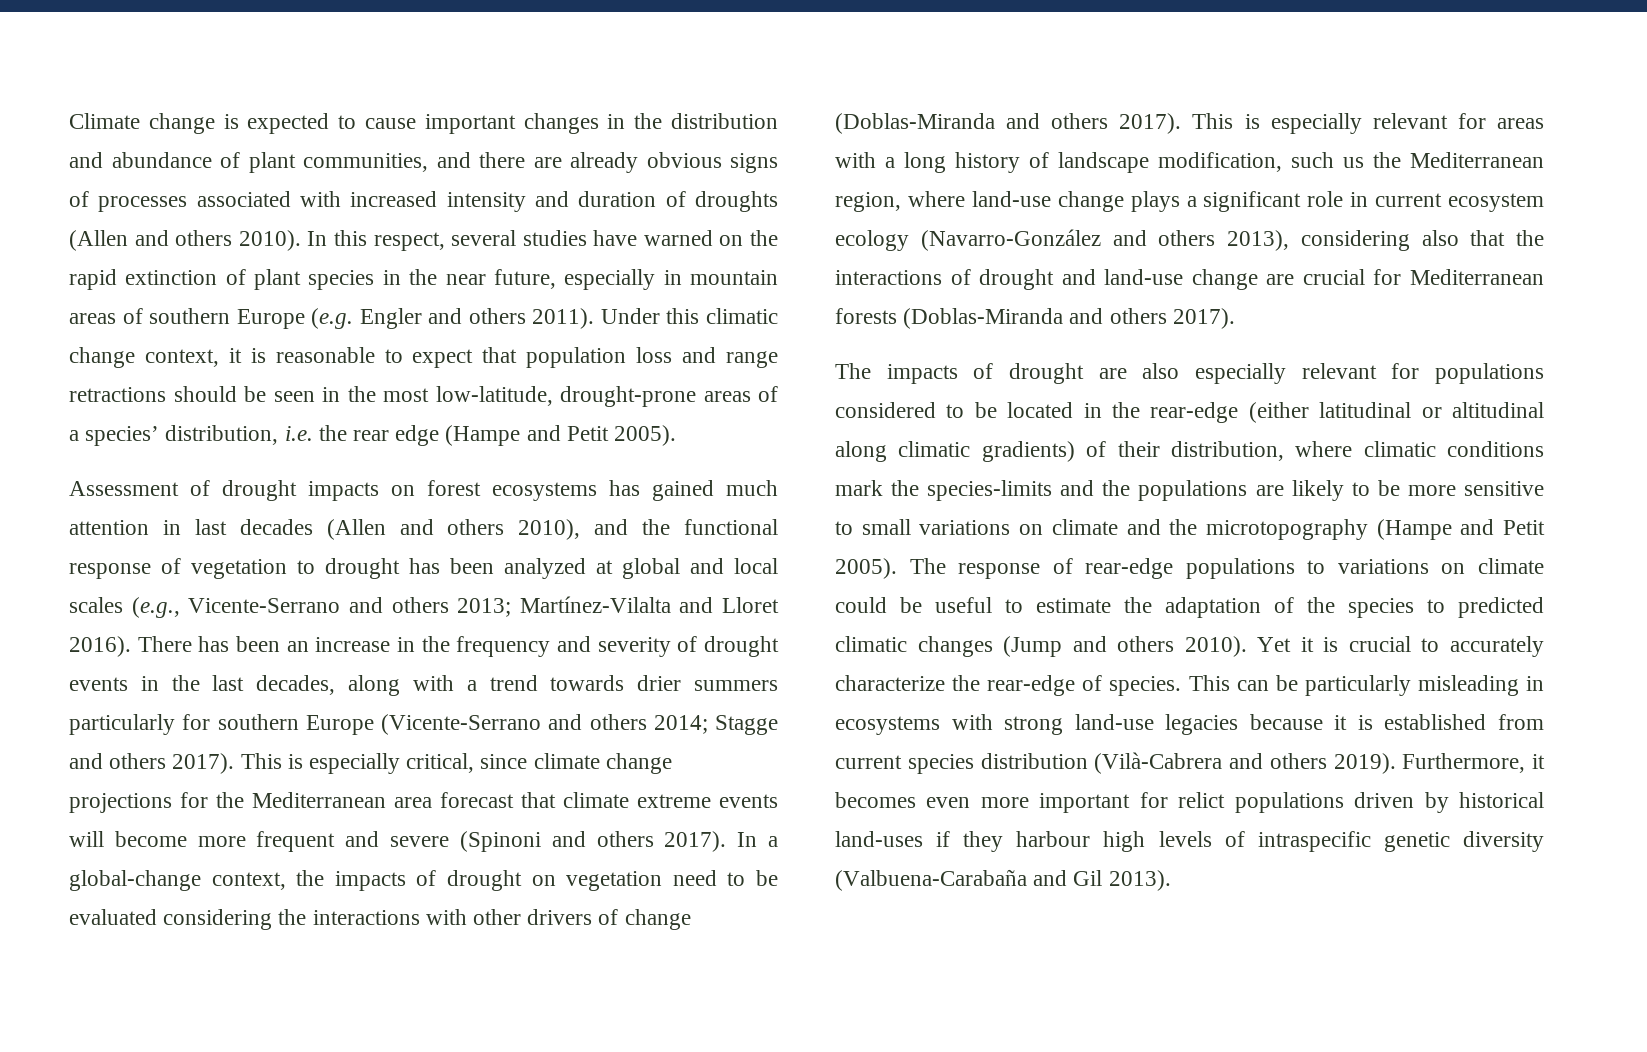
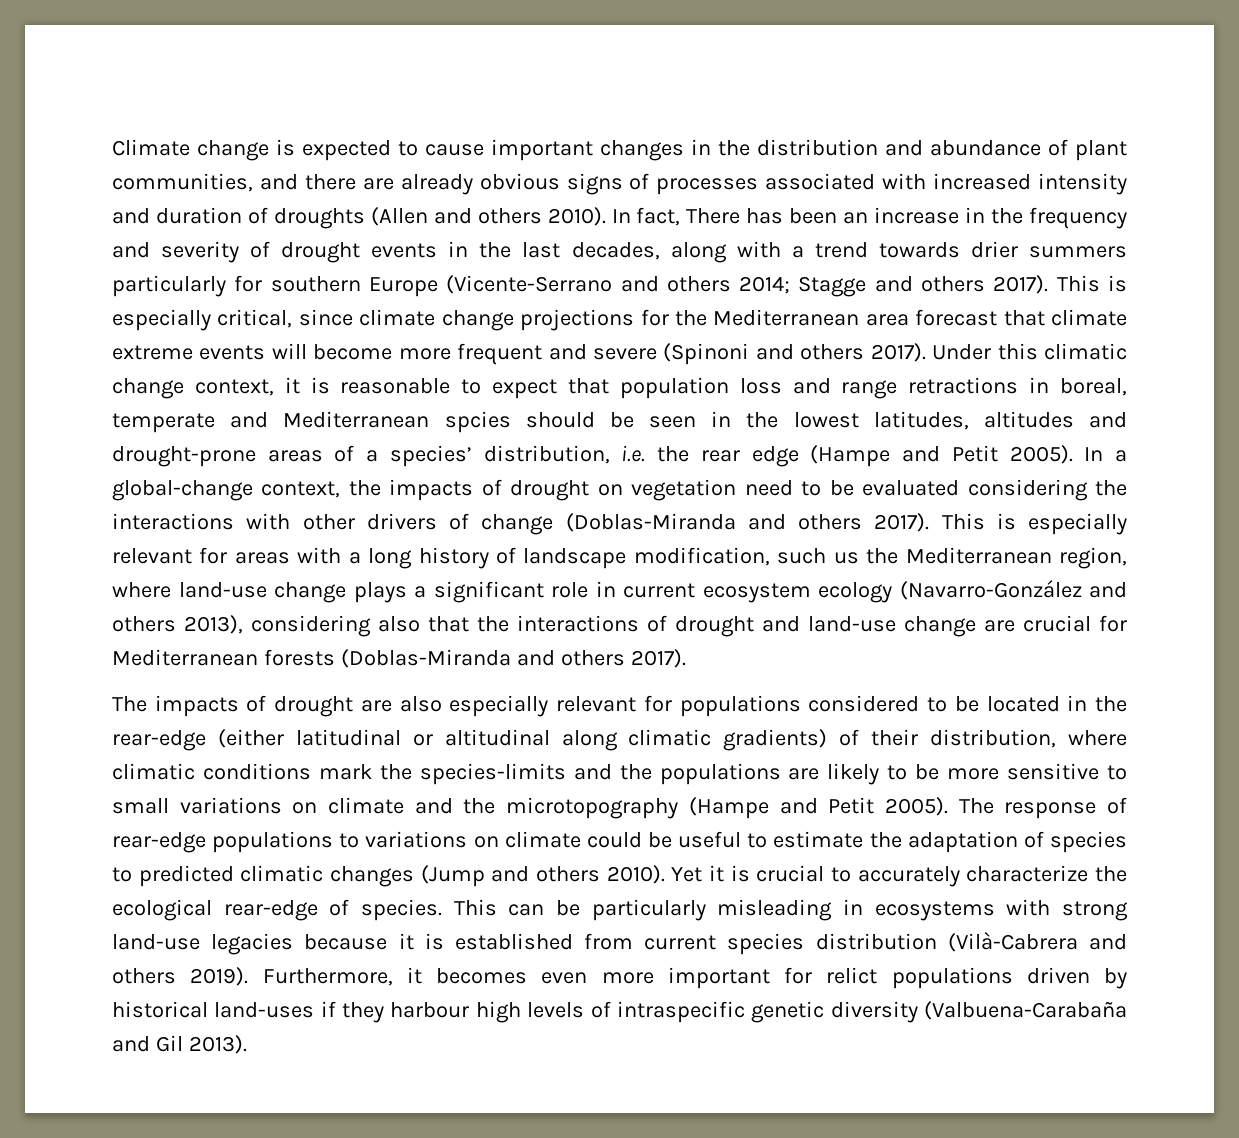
- In this respect, several studies have warned on the rapid extinction of plant species in the near future, especially in mountain areas of southern Europe (e.g. Engler and others 2011). Under this climatic change context, it is reasonable to expect that population loss and range retractions should be seen in the most low-latitude, drought-prone areas of a species’ distribution, i.e. the rear edge (Hampe and Petit 2005).
- Assessment of drought impacts on forest ecosystems has gained much attention in last decades (Allen and others 2010), and the functional response of vegetation to drought has been analyzed at global and local scales (e.g., Vicente-Serrano and others 2013; Martínez-Vilalta and Lloret 2016). There has been an increase in the frequency and severity of drought events in the last decades, along with a trend towards drier summers particularly for southern Europe (Vicente-Serrano and others 2014; Stagge and others 2017).
+ In fact, There has been an increase in the frequency and severity of drought events in the last decades, along with a trend towards drier summers particularly for southern Europe (Vicente-Serrano and others 2014; Stagge and others 2017).
+ Under this climatic change context, it is reasonable to expect that population loss and range retractions in boreal, temperate and Mediterranean spcies should be seen in the lowest latitudes, altitudes and drought-prone areas of a species’ distribution, i.e. the rear edge (Hampe and Petit 2005).
- The response of rear-edge populations to variations on climate could be useful to estimate the adaptation of the species to predicted climatic changes (Jump and others 2010).
+ The response of rear-edge populations to variations on climate could be useful to estimate the adaptation of species to predicted climatic changes (Jump and others 2010).
- Yet it is crucial to accurately characterize the rear-edge of species.
+ Yet it is crucial to accurately characterize the ecological rear-edge of species.

